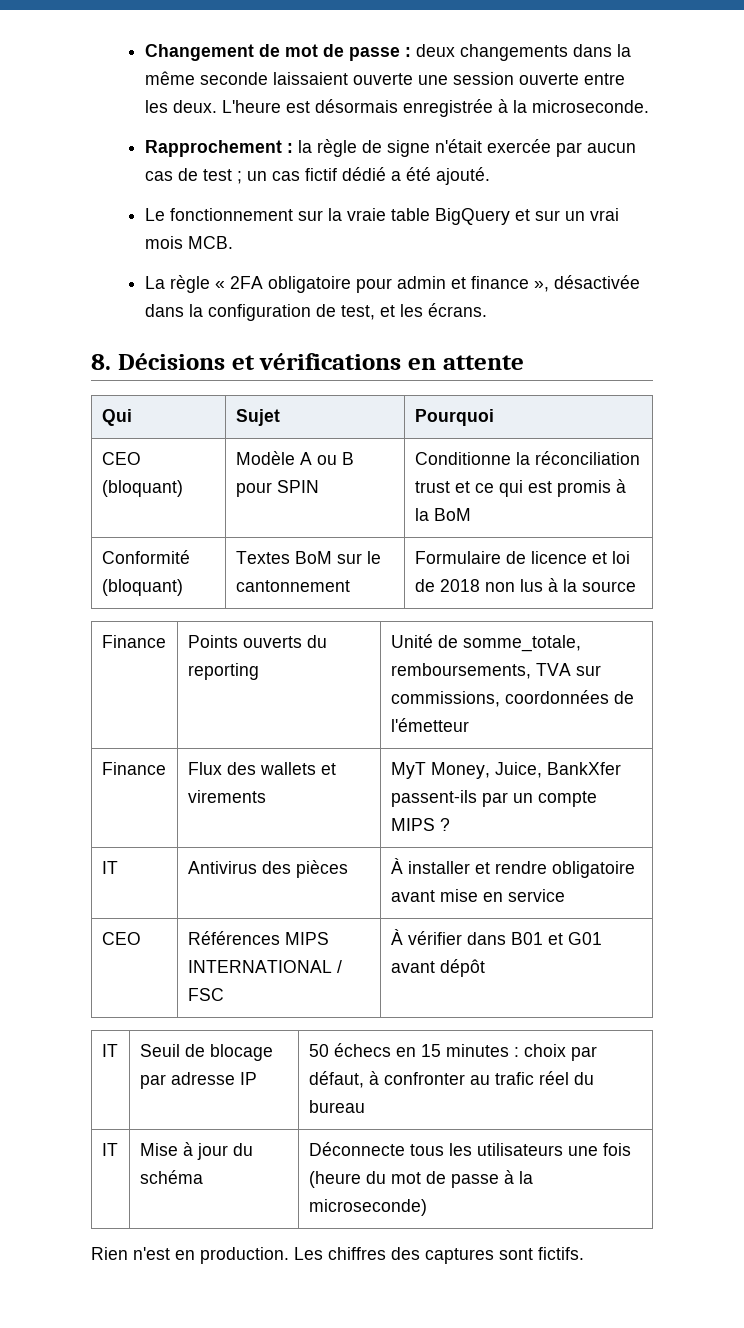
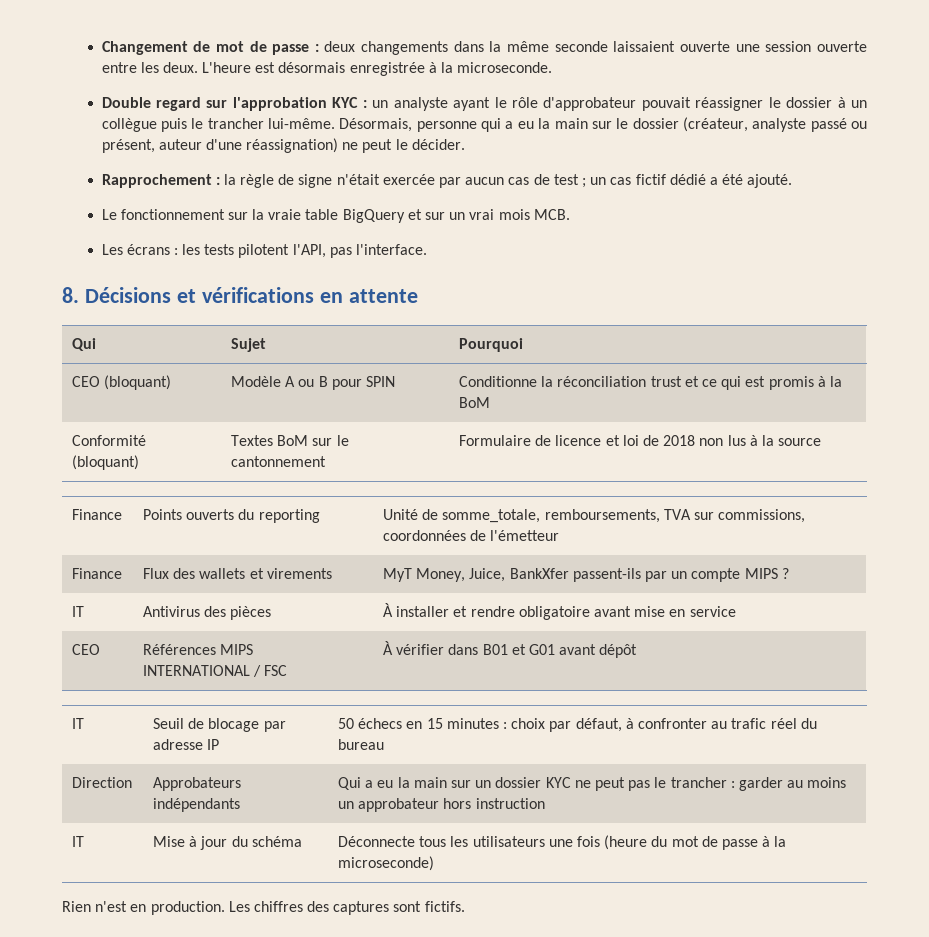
+ Double regard sur l'approbation KYC : un analyste ayant le rôle d'approbateur pouvait réassigner le dossier à un collègue puis le trancher lui-même. Désormais, personne qui a eu la main sur le dossier (créateur, analyste passé ou présent, auteur d'une réassignation) ne peut le décider.
- La règle « 2FA obligatoire pour admin et finance », désactivée dans la configuration de test, et les écrans.
+ Les écrans : les tests pilotent l'API, pas l'interface.
+ Direction | Approbateurs indépendants | Qui a eu la main sur un dossier KYC ne peut pas le trancher : garder au moins un approbateur hors instruction

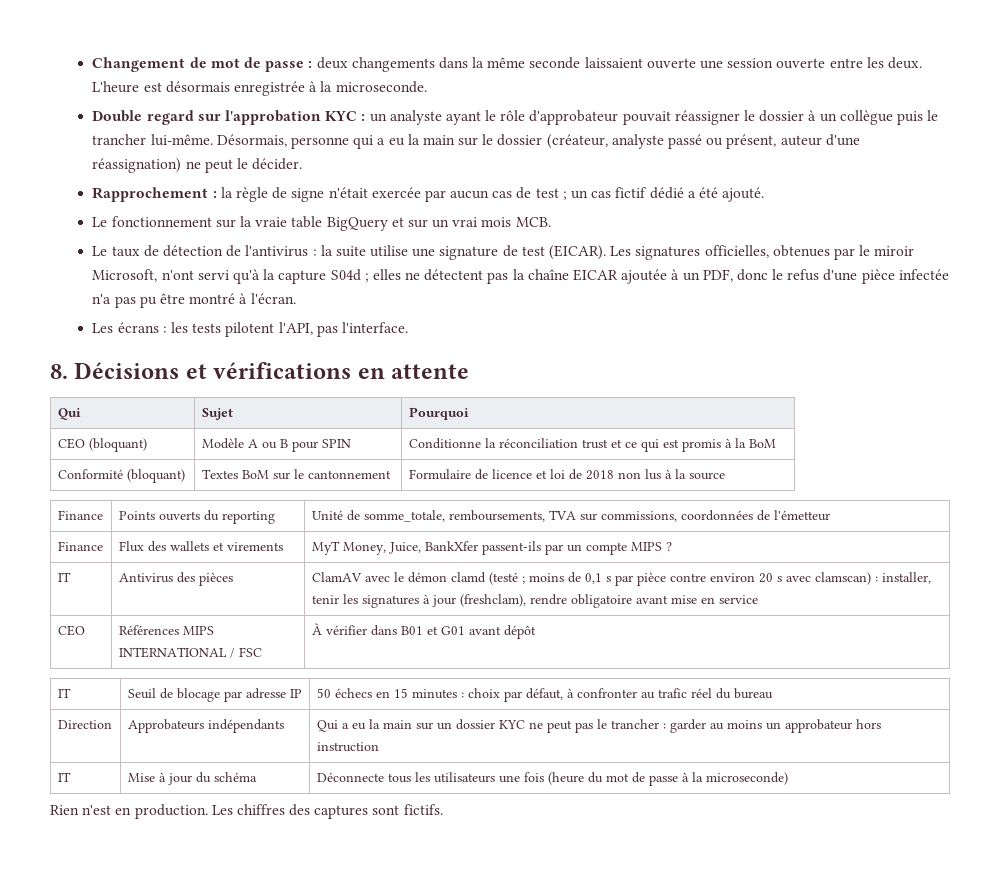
+ Le taux de détection de l'antivirus : la suite utilise une signature de test (EICAR). Les signatures officielles, obtenues par le miroir Microsoft, n'ont servi qu'à la capture S04d ; elles ne détectent pas la chaîne EICAR ajoutée à un PDF, donc le refus d'une pièce infectée n'a pas pu être montré à l'écran.
- IT | Antivirus des pièces | À installer et rendre obligatoire avant mise en service
+ IT | Antivirus des pièces | ClamAV avec le démon clamd (testé ; moins de 0,1 s par pièce contre environ 20 s avec clamscan) : installer, tenir les signatures à jour (freshclam), rendre obligatoire avant mise en service

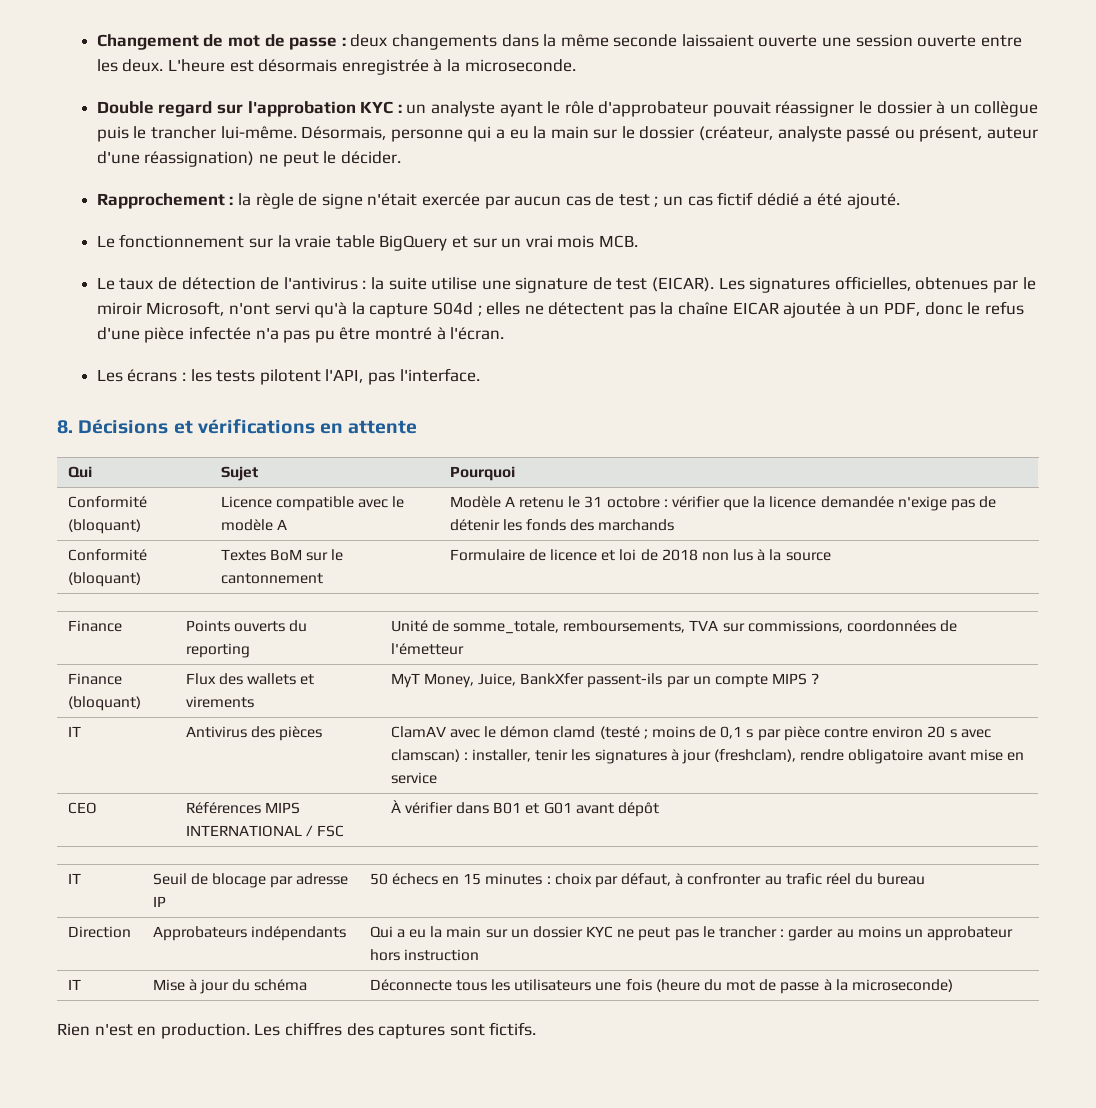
- CEO (bloquant) | Modèle A ou B pour SPIN | Conditionne la réconciliation trust et ce qui est promis à la BoM
+ Conformité (bloquant) | Licence compatible avec le modèle A | Modèle A retenu le 31 octobre : vérifier que la licence demandée n'exige pas de détenir les fonds des marchands
- Finance | Flux des wallets et virements | MyT Money, Juice, BankXfer passent-ils par un compte MIPS ?
+ Finance (bloquant) | Flux des wallets et virements | MyT Money, Juice, BankXfer passent-ils par un compte MIPS ?

